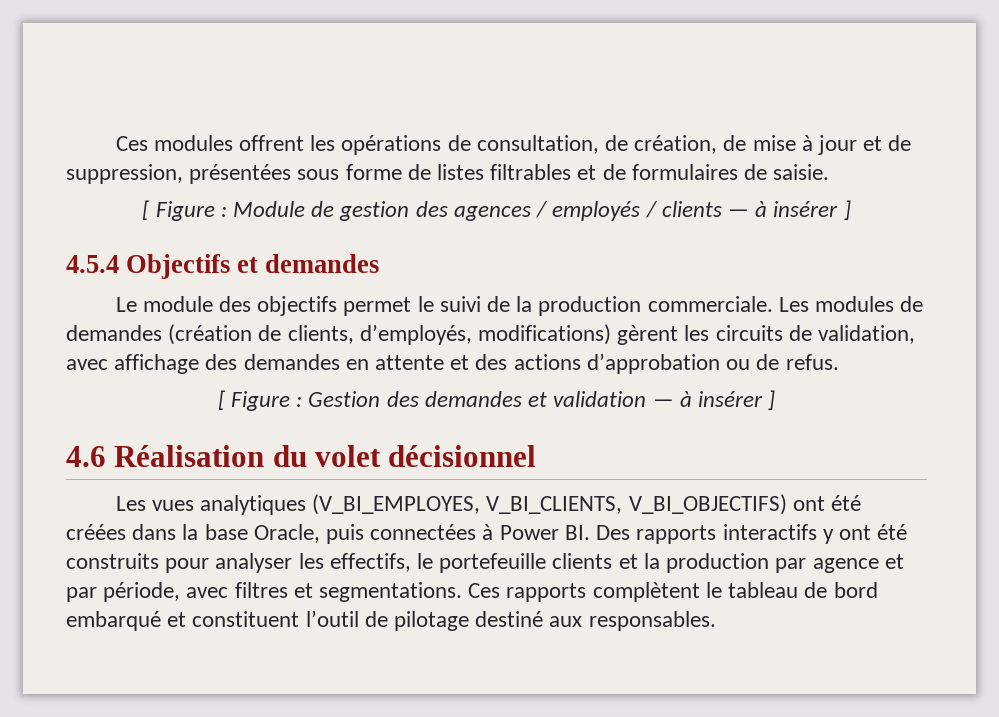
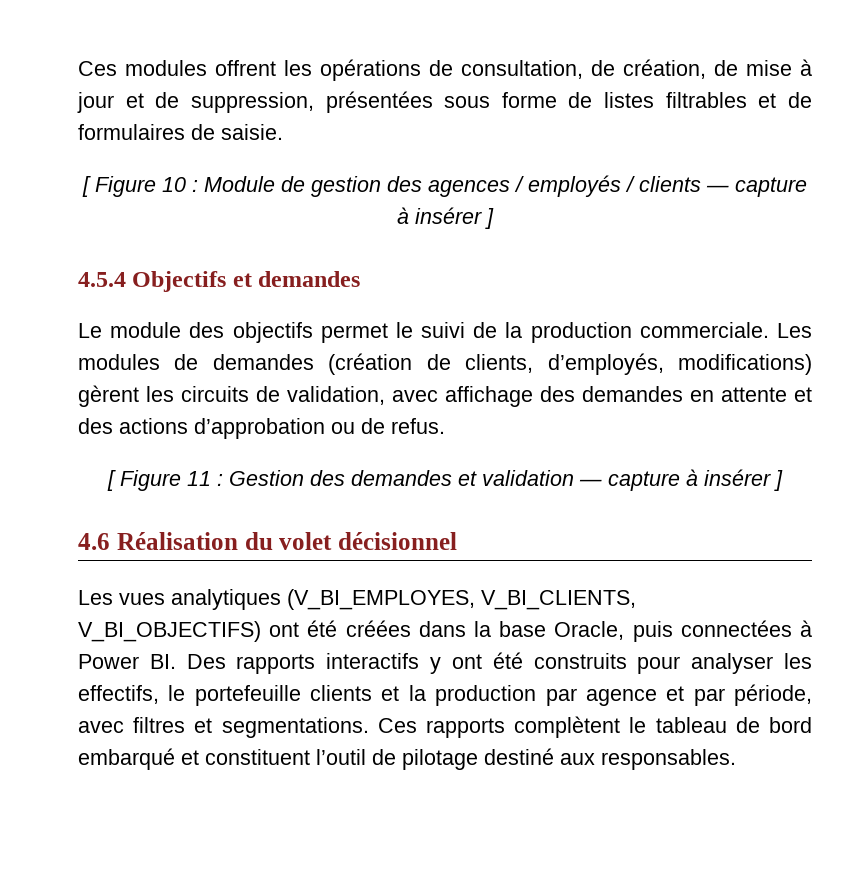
- [ Figure : Module de gestion des agences / employés / clients — à insérer ]
+ [ Figure 10 : Module de gestion des agences / employés / clients — capture à insérer ]
- [ Figure : Gestion des demandes et validation — à insérer ]
+ [ Figure 11 : Gestion des demandes et validation — capture à insérer ]

